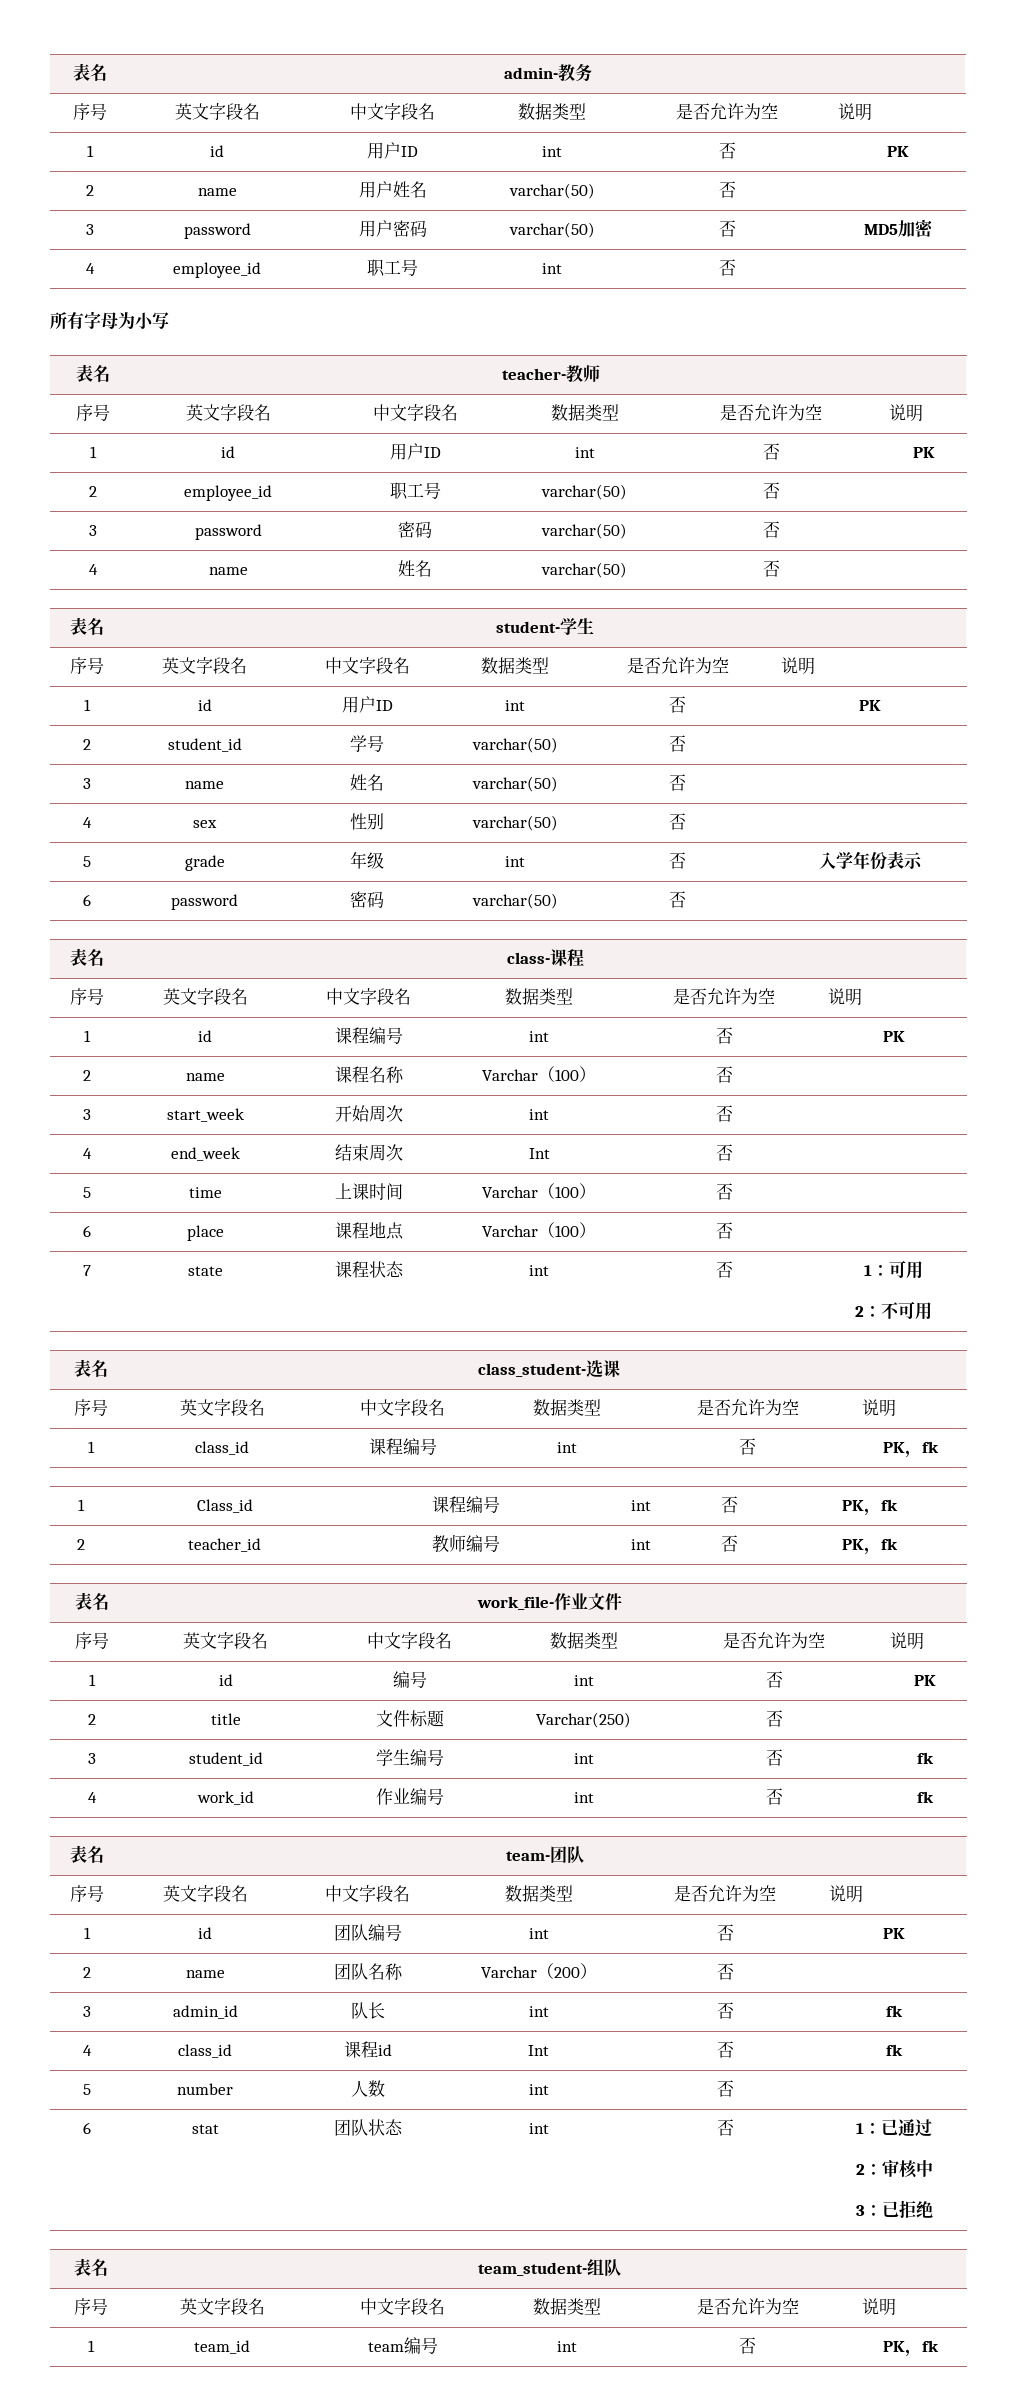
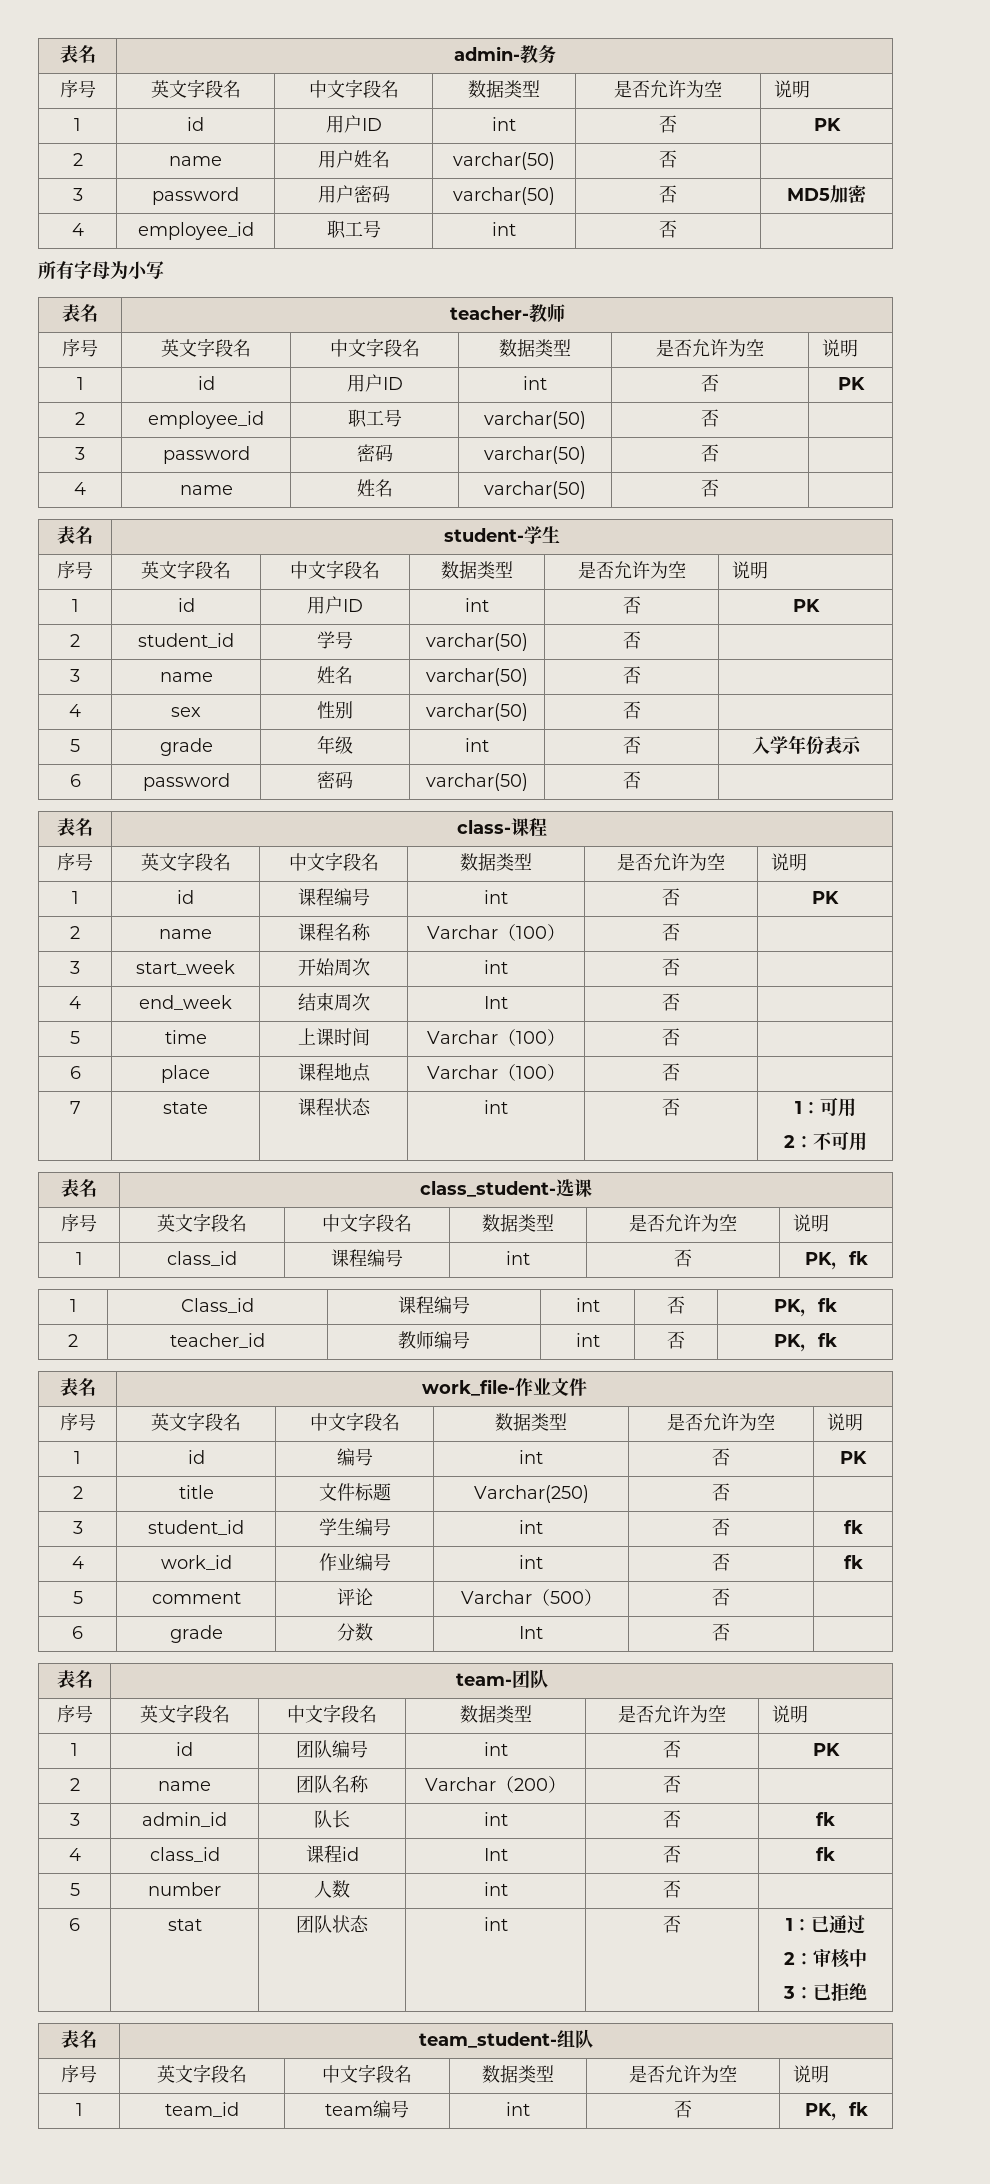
+ 5 | comment | 评论 | Varchar（500） | 否 |
+ 6 | grade | 分数 | Int | 否 |

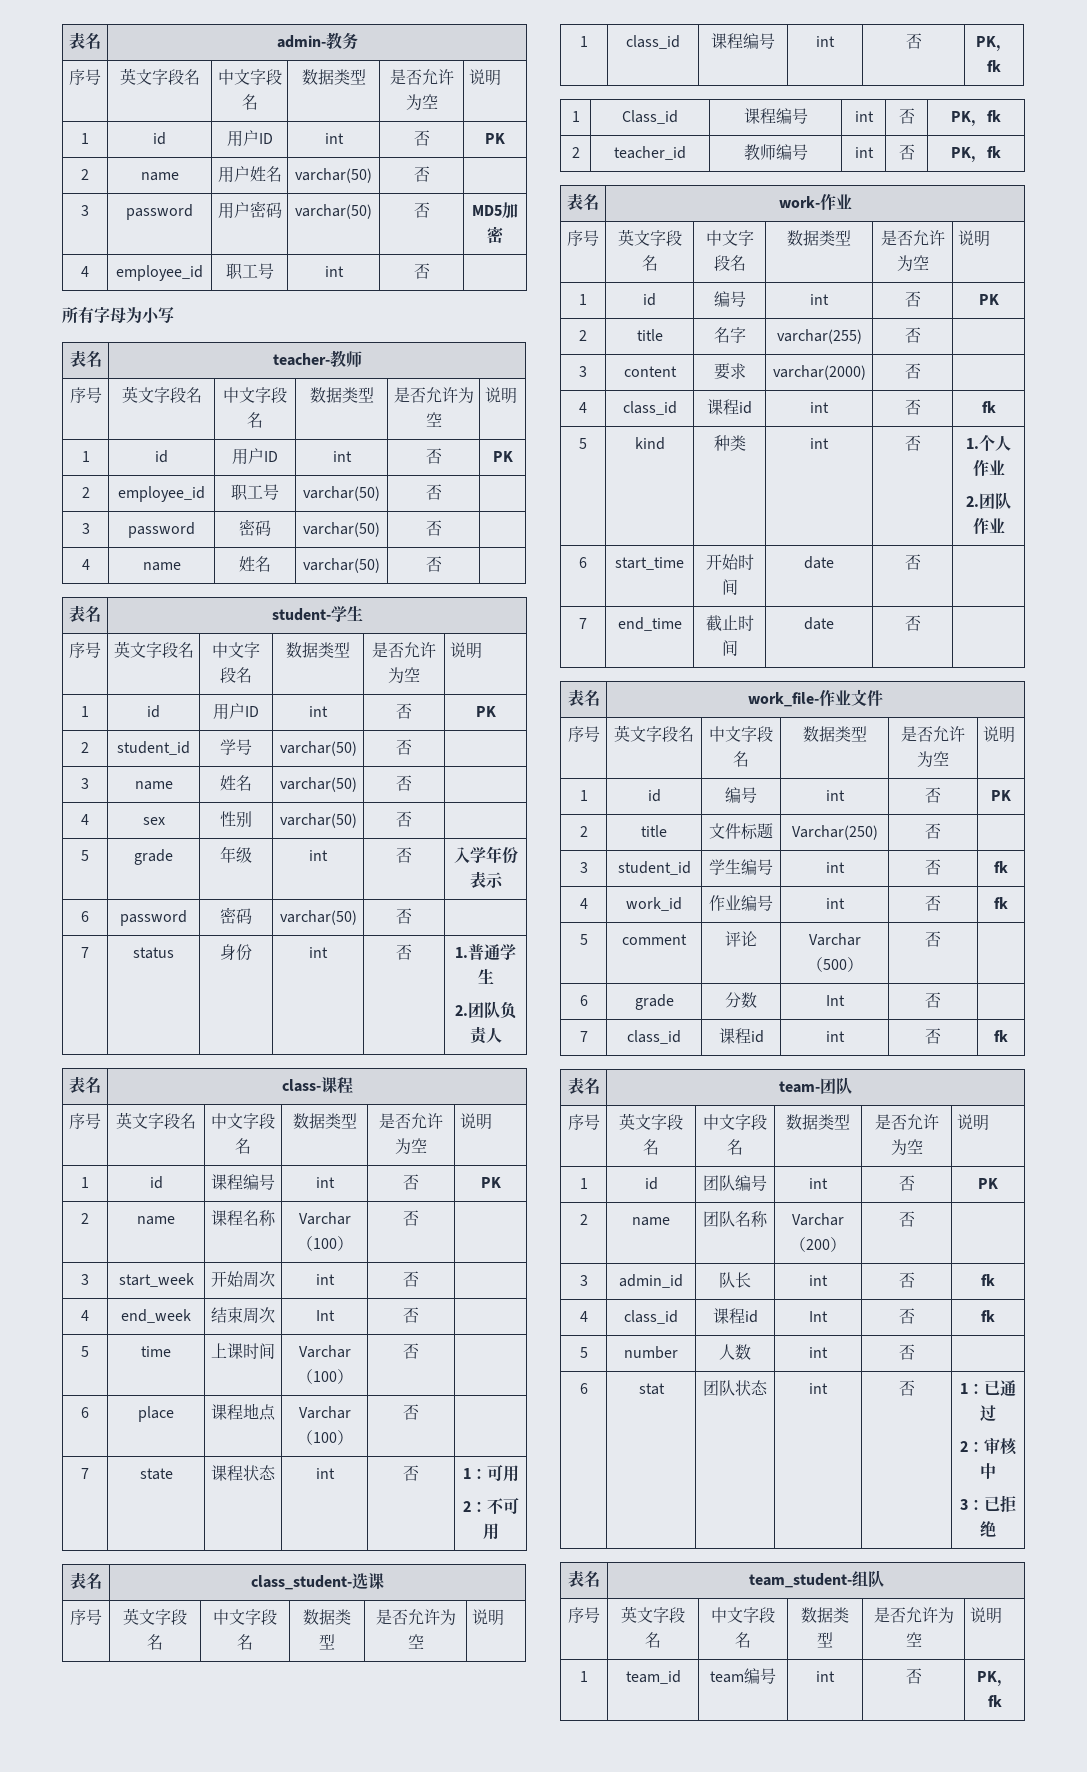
+ 7 | status | 身份 | int | 否 | 1.普通学生
+ 2.团队负责人
+ 表名 | work-作业
+ 序号 | 英文字段名 | 中文字段名 | 数据类型 | 是否允许为空 | 说明
+ 1 | id | 编号 | int | 否 | PK
+ 2 | title | 名字 | varchar(255) | 否 |
+ 3 | content | 要求 | varchar(2000) | 否 |
+ 4 | class_id | 课程id | int | 否 | fk
+ 5 | kind | 种类 | int | 否 | 1.个人作业
+ 2.团队作业
+ 6 | start_time | 开始时间 | date | 否 |
+ 7 | end_time | 截止时间 | date | 否 |
+ 7 | class_id | 课程id | int | 否 | fk

